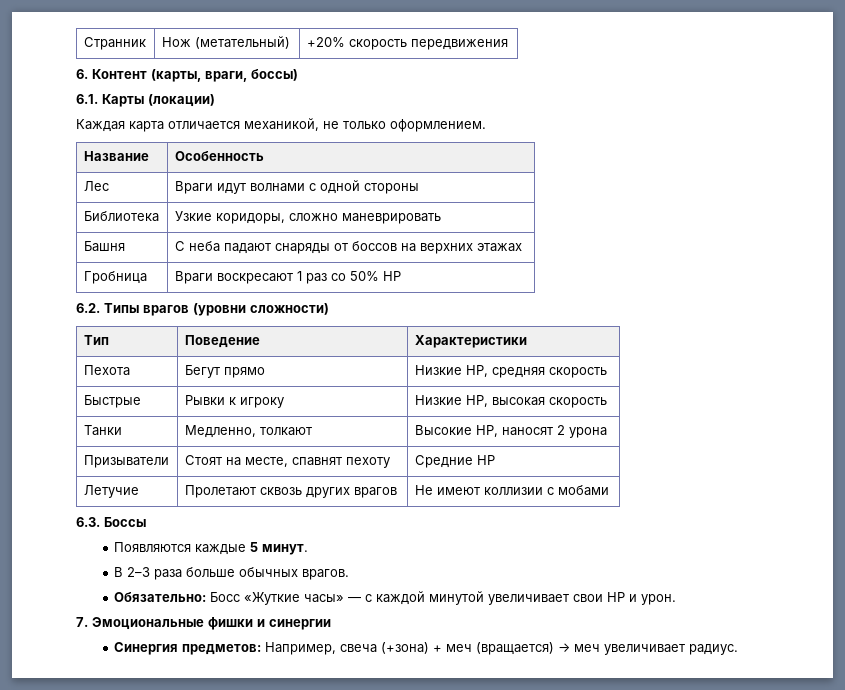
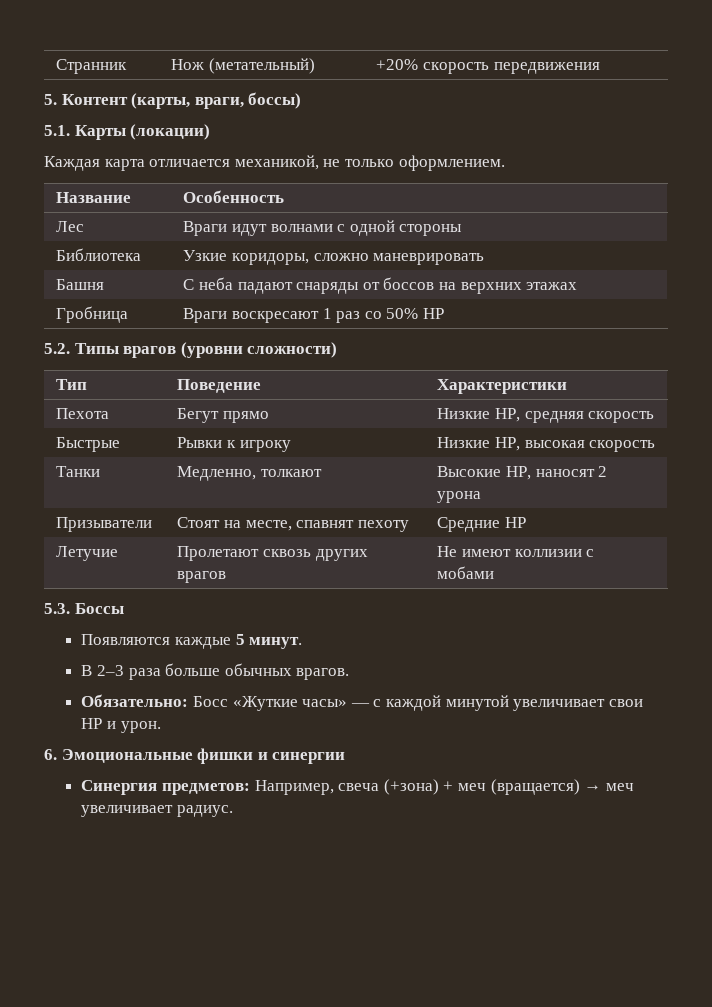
- 6. Контент (карты, враги, боссы)
+ 5. Контент (карты, враги, боссы)
- 6.1. Карты (локации)
+ 5.1. Карты (локации)
- 6.2. Типы врагов (уровни сложности)
+ 5.2. Типы врагов (уровни сложности)
- 6.3. Боссы
+ 5.3. Боссы
- 7. Эмоциональные фишки и синергии
+ 6. Эмоциональные фишки и синергии

